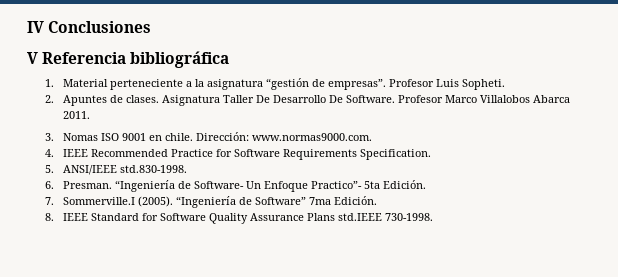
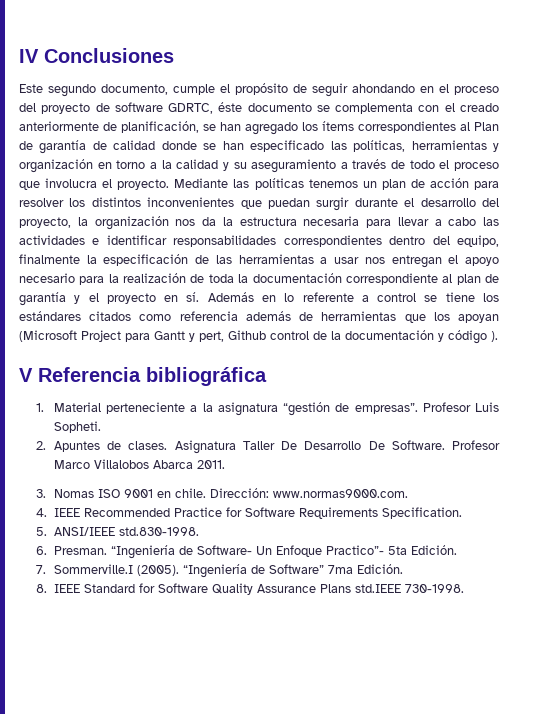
+ Este segundo documento, cumple el propósito de seguir ahondando en el proceso del proyecto de software GDRTC, éste documento se complementa con el creado anteriormente de planificación, se han agregado los ítems correspondientes al Plan de garantía de calidad donde se han especificado las políticas, herramientas y organización en torno a la calidad y su aseguramiento a través de todo el proceso que involucra el proyecto. Mediante las políticas tenemos un plan de acción para resolver los distintos inconvenientes que puedan surgir durante el desarrollo del proyecto, la organización nos da la estructura necesaria para llevar a cabo las actividades e identificar responsabilidades correspondientes dentro del equipo, finalmente la especificación de las herramientas a usar nos entregan el apoyo necesario para la realización de toda la documentación correspondiente al plan de garantía y el proyecto en sí. Además en lo referente a control se tiene los estándares citados como referencia además de herramientas que los apoyan (Microsoft Project para Gantt y pert, Github control de la documentación y código ).

